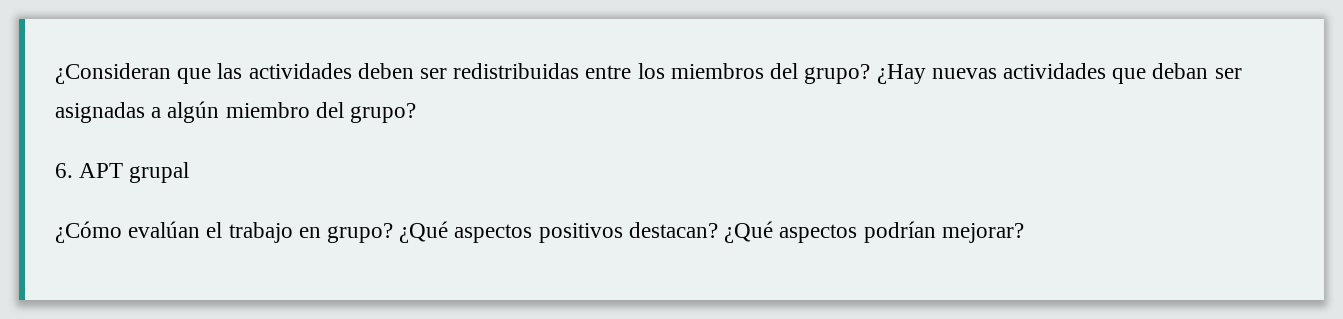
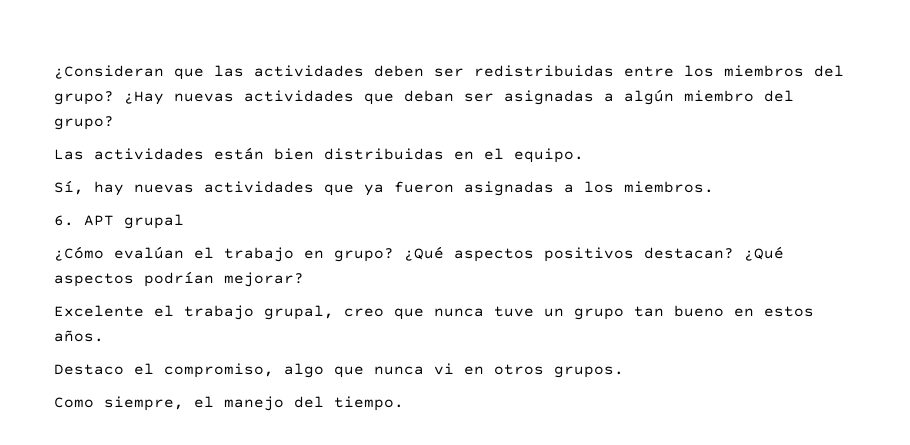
+ Las actividades están bien distribuidas en el equipo.
+ Sí, hay nuevas actividades que ya fueron asignadas a los miembros.
+ Excelente el trabajo grupal, creo que nunca tuve un grupo tan bueno en estos años.
+ Destaco el compromiso, algo que nunca vi en otros grupos.
+ Como siempre, el manejo del tiempo.

